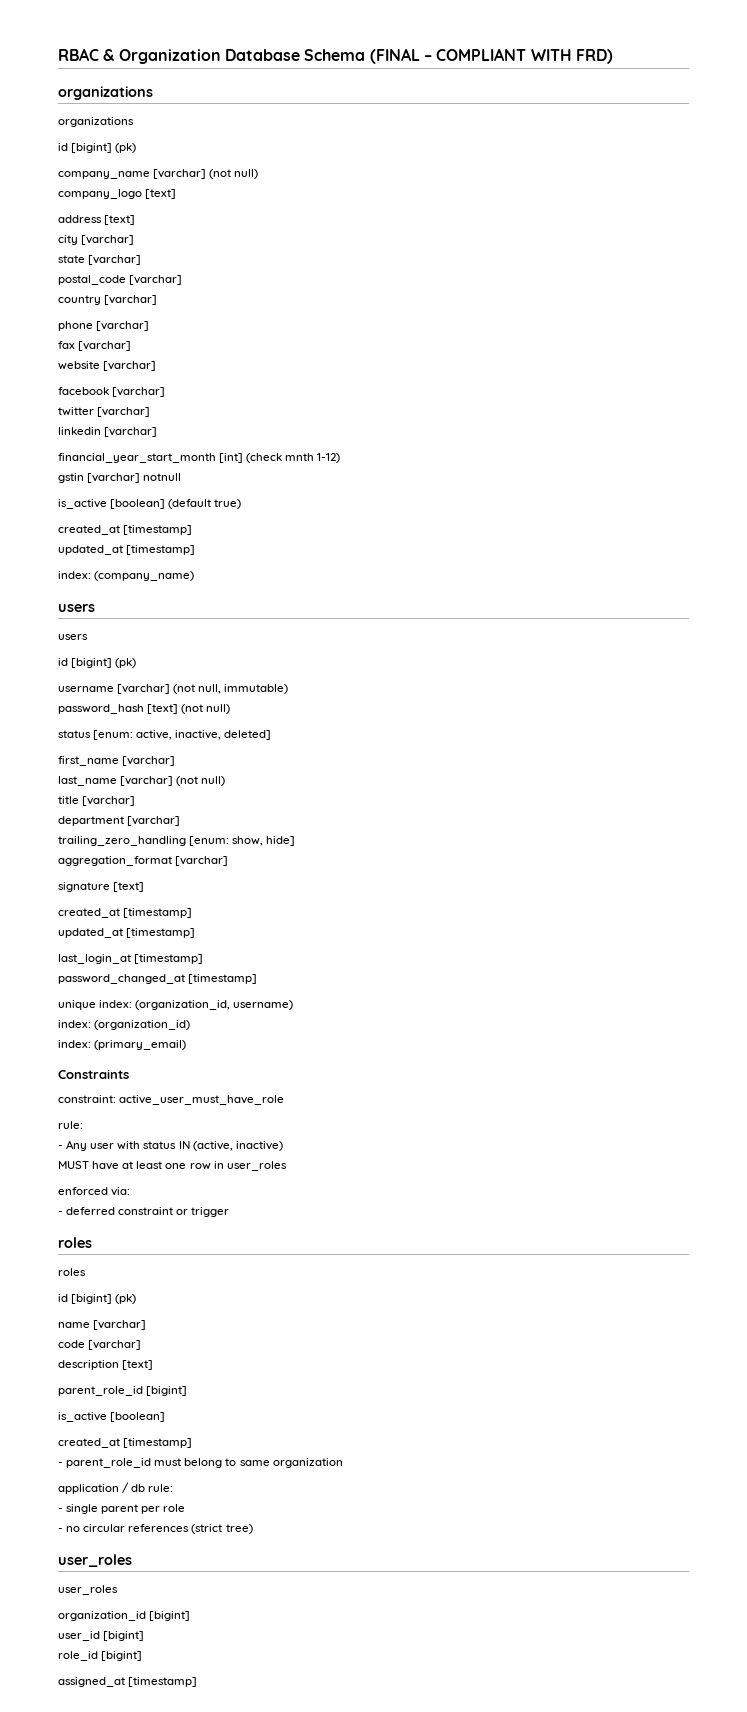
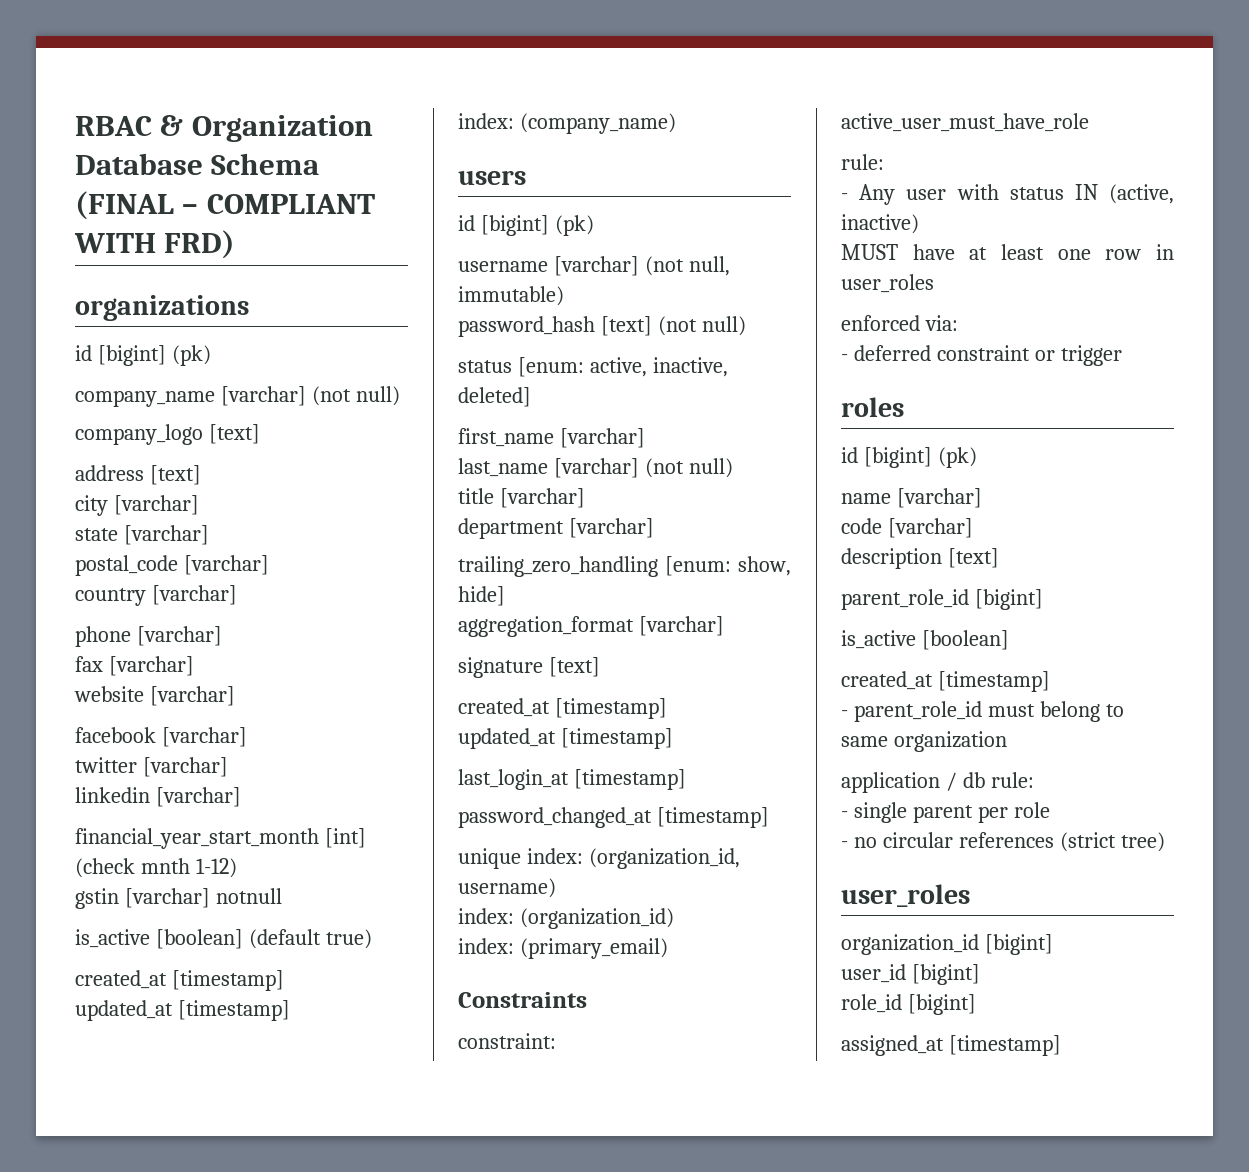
  RBAC & Organization Database Schema (FINAL – COMPLIANT WITH FRD)
- organizations
  index: (company_name)
- users
  - deferred constraint or trigger
- roles
  - no circular references (strict tree)
- user_roles

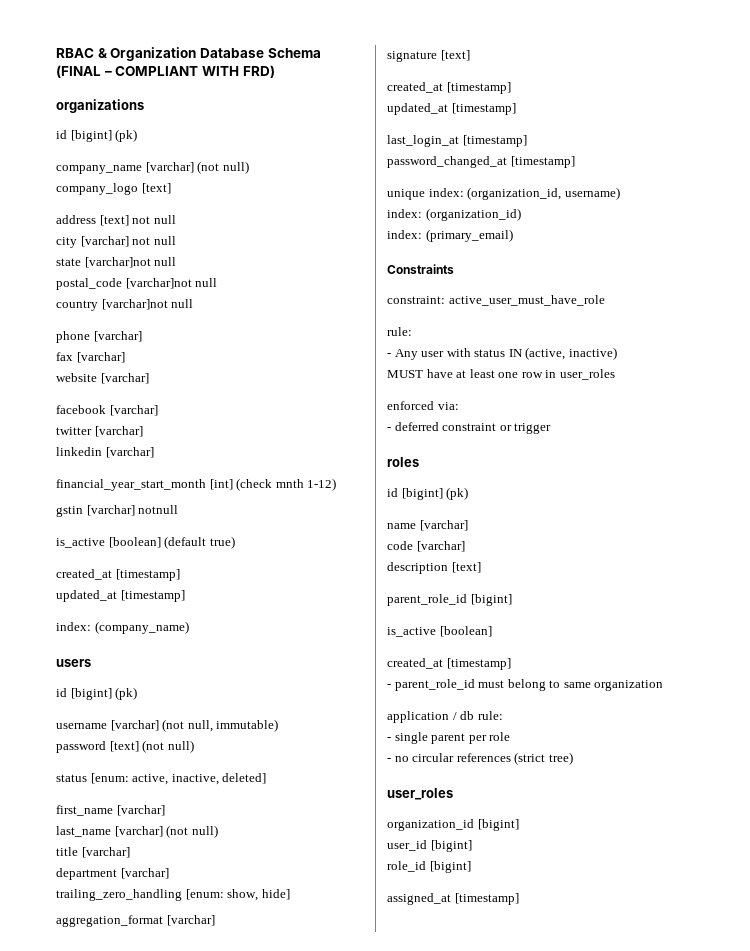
- address [text]
+ address [text] not null
- city [varchar]
+ city [varchar] not null
- state [varchar]
+ state [varchar]not null
- postal_code [varchar]
+ postal_code [varchar]not null
- country [varchar]
+ country [varchar]not null
- password_hash [text] (not null)
+ password [text] (not null)

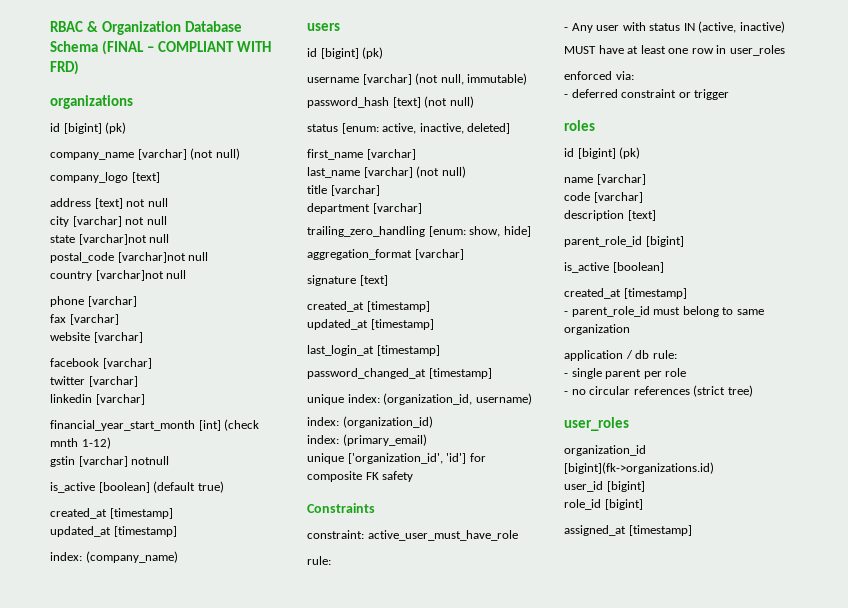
- password [text] (not null)
+ password_hash [text] (not null)
+ unique ['organization_id', 'id'] for composite FK safety
- organization_id [bigint]
+ organization_id [bigint](fk->organizations.id)

